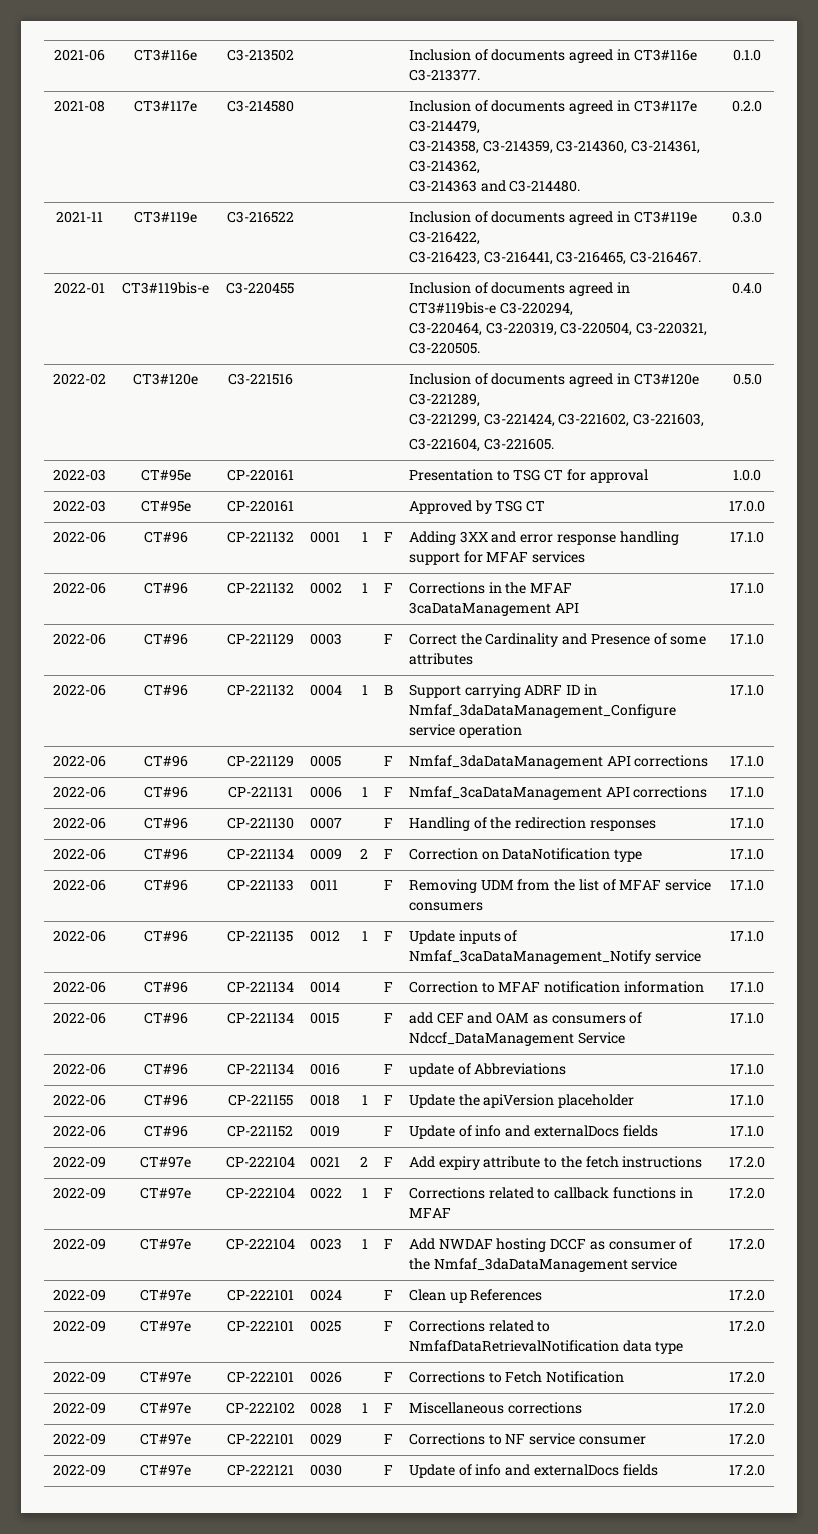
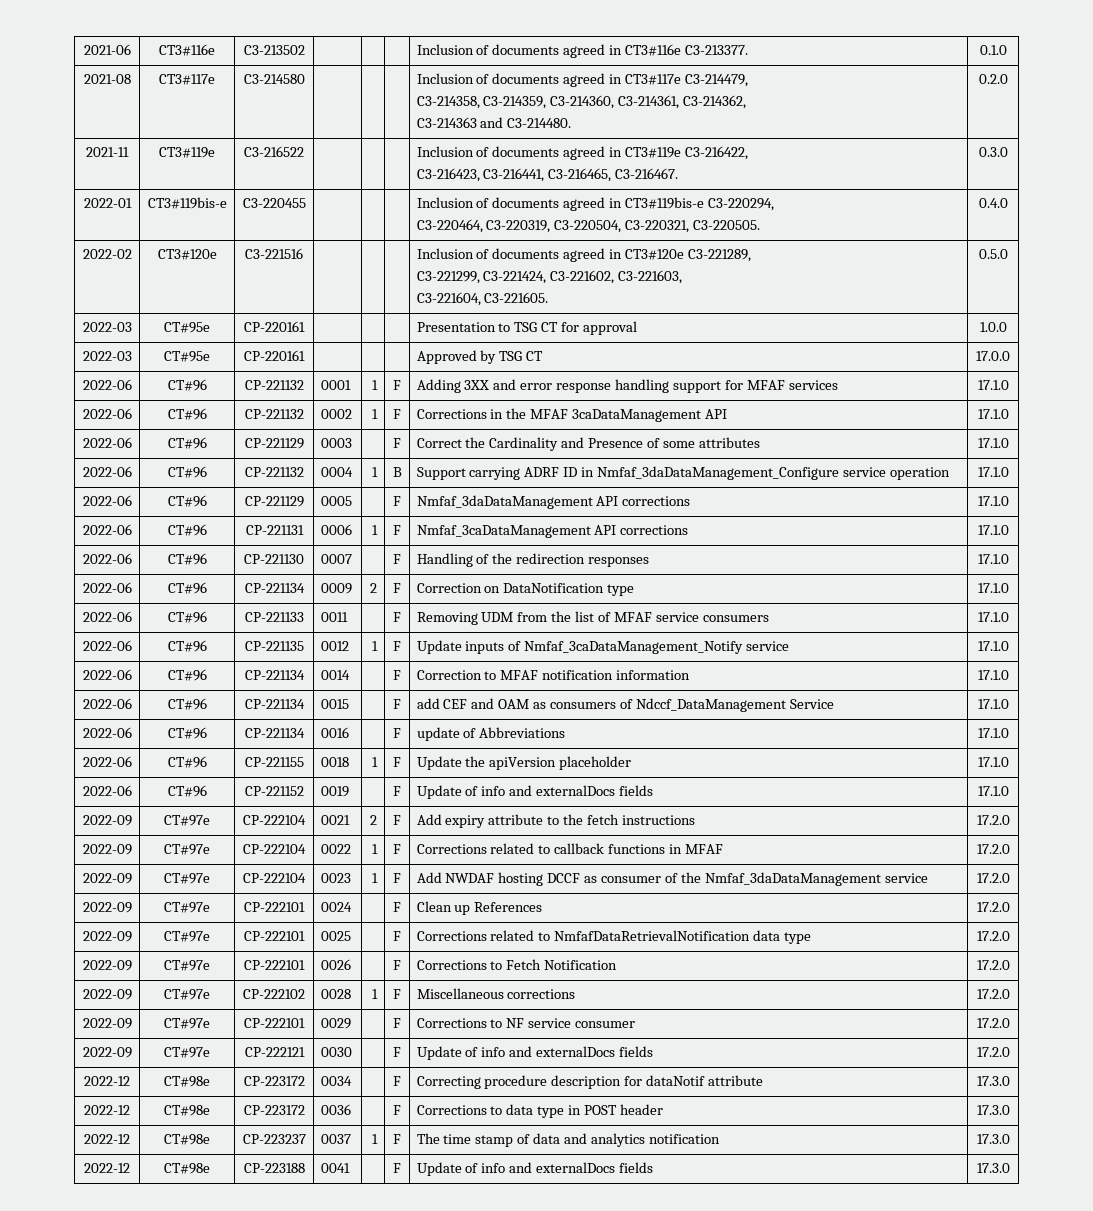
+ 2022-12 | CT#98e | CP-223172 | 0034 | | F | Correcting procedure description for dataNotif attribute | 17.3.0
+ 2022-12 | CT#98e | CP-223172 | 0036 | | F | Corrections to data type in POST header | 17.3.0
+ 2022-12 | CT#98e | CP-223237 | 0037 | 1 | F | The time stamp of data and analytics notification | 17.3.0
+ 2022-12 | CT#98e | CP-223188 | 0041 | | F | Update of info and externalDocs fields | 17.3.0

